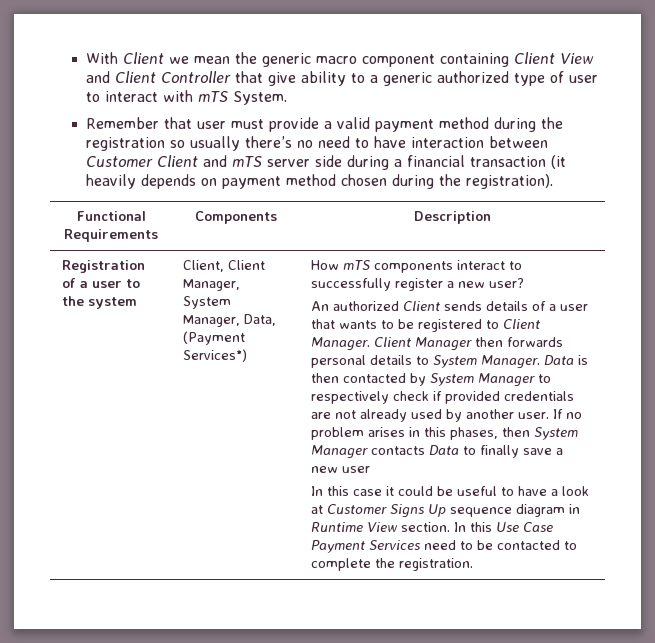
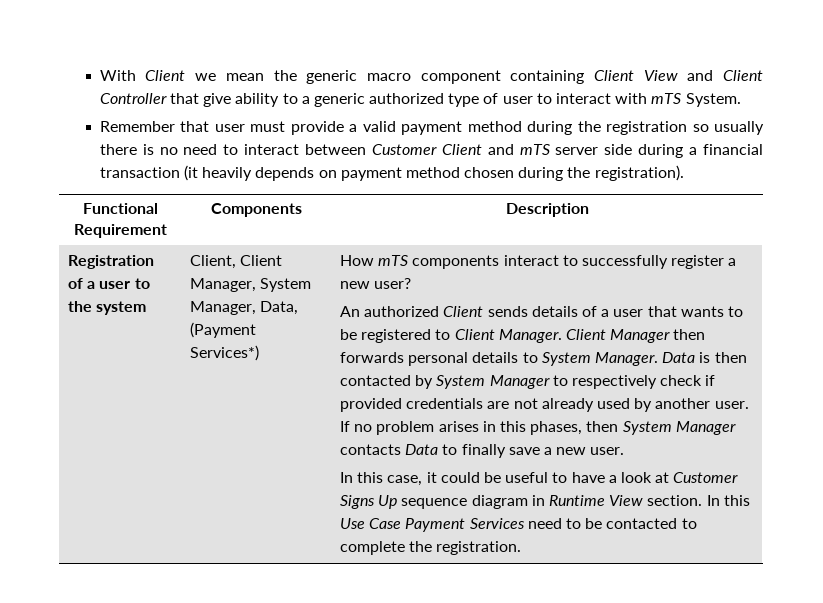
- Remember that user must provide a valid payment method during the registration so usually there’s no need to have interaction between Customer Client and mTS server side during a financial transaction (it heavily depends on payment method chosen during the registration).
+ Remember that user must provide a valid payment method during the registration so usually there is no need to interact between Customer Client and mTS server side during a financial transaction (it heavily depends on payment method chosen during the registration).
- Functional Requirements | Components | Description
+ Functional Requirement | Components | Description
- If no problem arises in this phases, then System Manager contacts Data to finally save a new user
- In this case it could be useful to have a look at Customer Signs Up sequence diagram in Runtime View section.
+ If no problem arises in this phases, then System Manager contacts Data to finally save a new user.
+ In this case, it could be useful to have a look at Customer Signs Up sequence diagram in Runtime View section.

